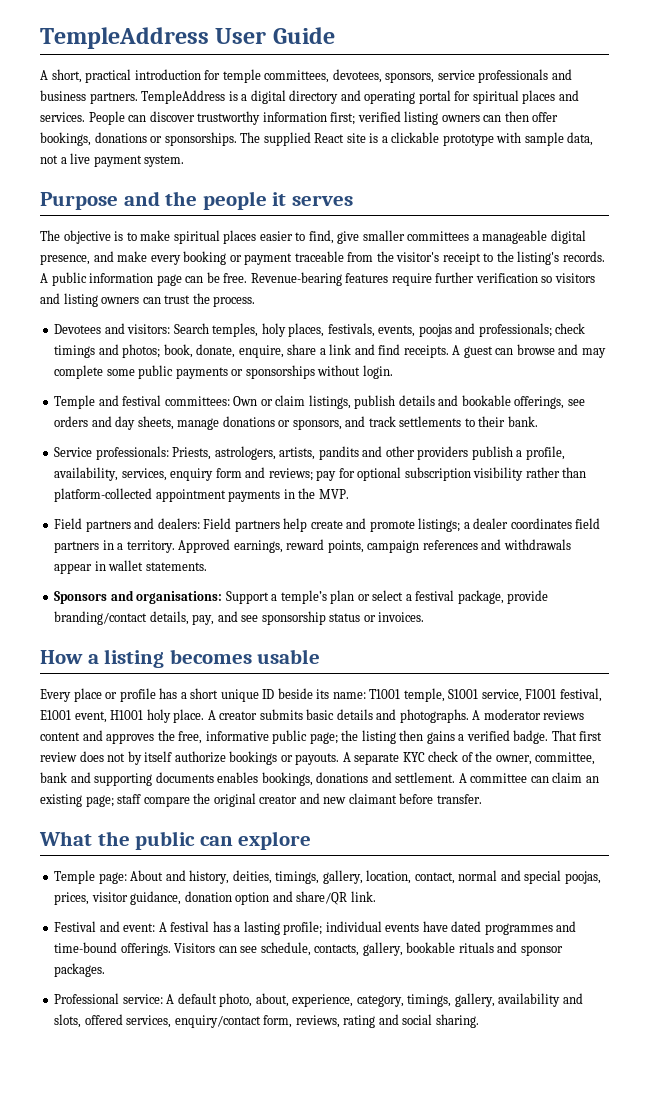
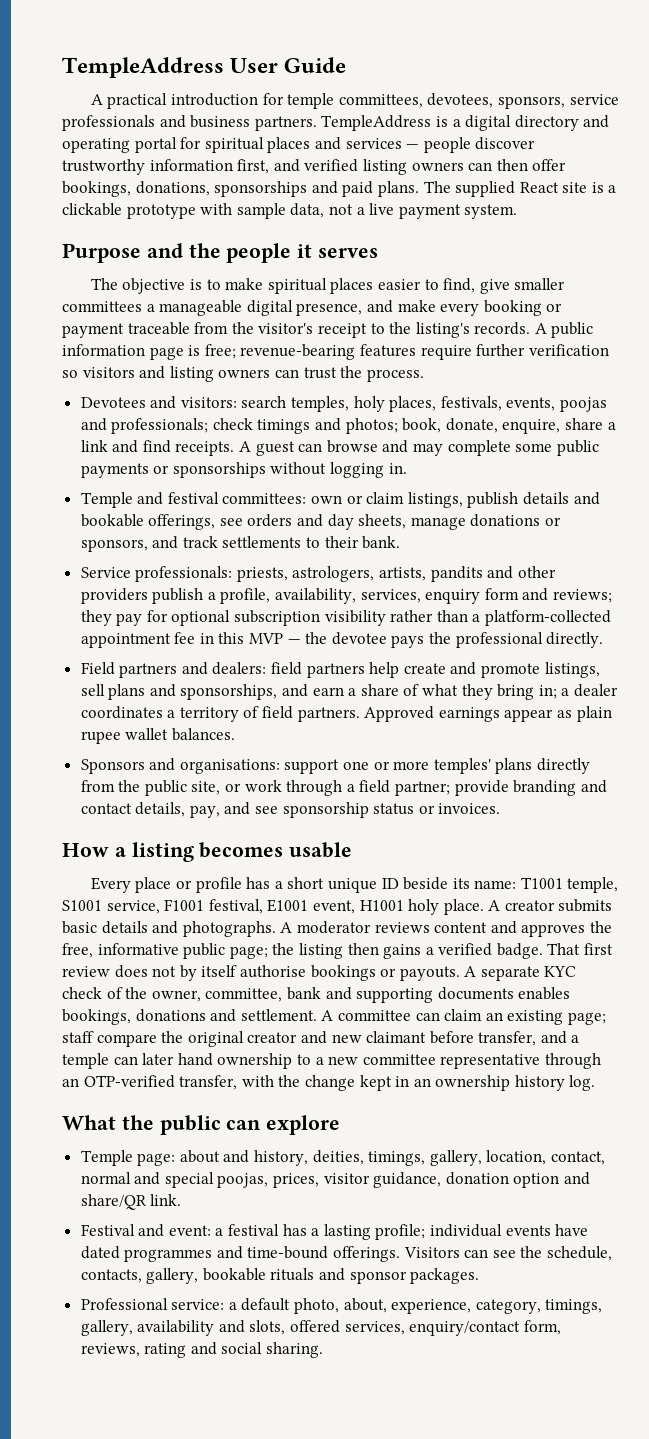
- A short, practical introduction for temple committees, devotees, sponsors, service professionals and business partners.
+ A practical introduction for temple committees, devotees, sponsors, service professionals and business partners.
- TempleAddress is a digital directory and operating portal for spiritual places and services. People can discover trustworthy information first; verified listing owners can then offer bookings, donations or sponsorships.
+ TempleAddress is a digital directory and operating portal for spiritual places and services — people discover trustworthy information first, and verified listing owners can then offer bookings, donations, sponsorships and paid plans.
- A public information page can be free. Revenue-bearing features require further verification so visitors and listing owners can trust the process.
+ A public information page is free; revenue-bearing features require further verification so visitors and listing owners can trust the process.
- Devotees and visitors: Search temples, holy places, festivals, events, poojas and professionals; check timings and photos; book, donate, enquire, share a link and find receipts.
+ Devotees and visitors: search temples, holy places, festivals, events, poojas and professionals; check timings and photos; book, donate, enquire, share a link and find receipts.
- A guest can browse and may complete some public payments or sponsorships without login.
+ A guest can browse and may complete some public payments or sponsorships without logging in.
- Temple and festival committees: Own or claim listings, publish details and bookable offerings, see orders and day sheets, manage donations or sponsors, and track settlements to their bank.
+ Temple and festival committees: own or claim listings, publish details and bookable offerings, see orders and day sheets, manage donations or sponsors, and track settlements to their bank.
- Service professionals: Priests, astrologers, artists, pandits and other providers publish a profile, availability, services, enquiry form and reviews; pay for optional subscription visibility rather than platform-collected appointment payments in the MVP.
+ Service professionals: priests, astrologers, artists, pandits and other providers publish a profile, availability, services, enquiry form and reviews; they pay for optional subscription visibility rather than a platform-collected appointment fee in this MVP — the devotee pays the professional directly.
- Field partners and dealers: Field partners help create and promote listings; a dealer coordinates field partners in a territory. Approved earnings, reward points, campaign references and withdrawals appear in wallet statements.
- Sponsors and organisations: Support a temple’s plan or select a festival package, provide branding/contact details, pay, and see sponsorship status or invoices.
+ Field partners and dealers: field partners help create and promote listings, sell plans and sponsorships, and earn a share of what they bring in; a dealer coordinates a territory of field partners. Approved earnings appear as plain rupee wallet balances.
+ Sponsors and organisations: support one or more temples' plans directly from the public site, or work through a field partner; provide branding and contact details, pay, and see sponsorship status or invoices.
- That first review does not by itself authorize bookings or payouts.
+ That first review does not by itself authorise bookings or payouts.
- A committee can claim an existing page; staff compare the original creator and new claimant before transfer.
+ A committee can claim an existing page; staff compare the original creator and new claimant before transfer, and a temple can later hand ownership to a new committee representative through an OTP-verified transfer, with the change kept in an ownership history log.
- Temple page: About and history, deities, timings, gallery, location, contact, normal and special poojas, prices, visitor guidance, donation option and share/QR link.
+ Temple page: about and history, deities, timings, gallery, location, contact, normal and special poojas, prices, visitor guidance, donation option and share/QR link.
- Festival and event: A festival has a lasting profile; individual events have dated programmes and time-bound offerings.
+ Festival and event: a festival has a lasting profile; individual events have dated programmes and time-bound offerings.
- Visitors can see schedule, contacts, gallery, bookable rituals and sponsor packages.
+ Visitors can see the schedule, contacts, gallery, bookable rituals and sponsor packages.
- Professional service: A default photo, about, experience, category, timings, gallery, availability and slots, offered services, enquiry/contact form, reviews, rating and social sharing.
+ Professional service: a default photo, about, experience, category, timings, gallery, availability and slots, offered services, enquiry/contact form, reviews, rating and social sharing.

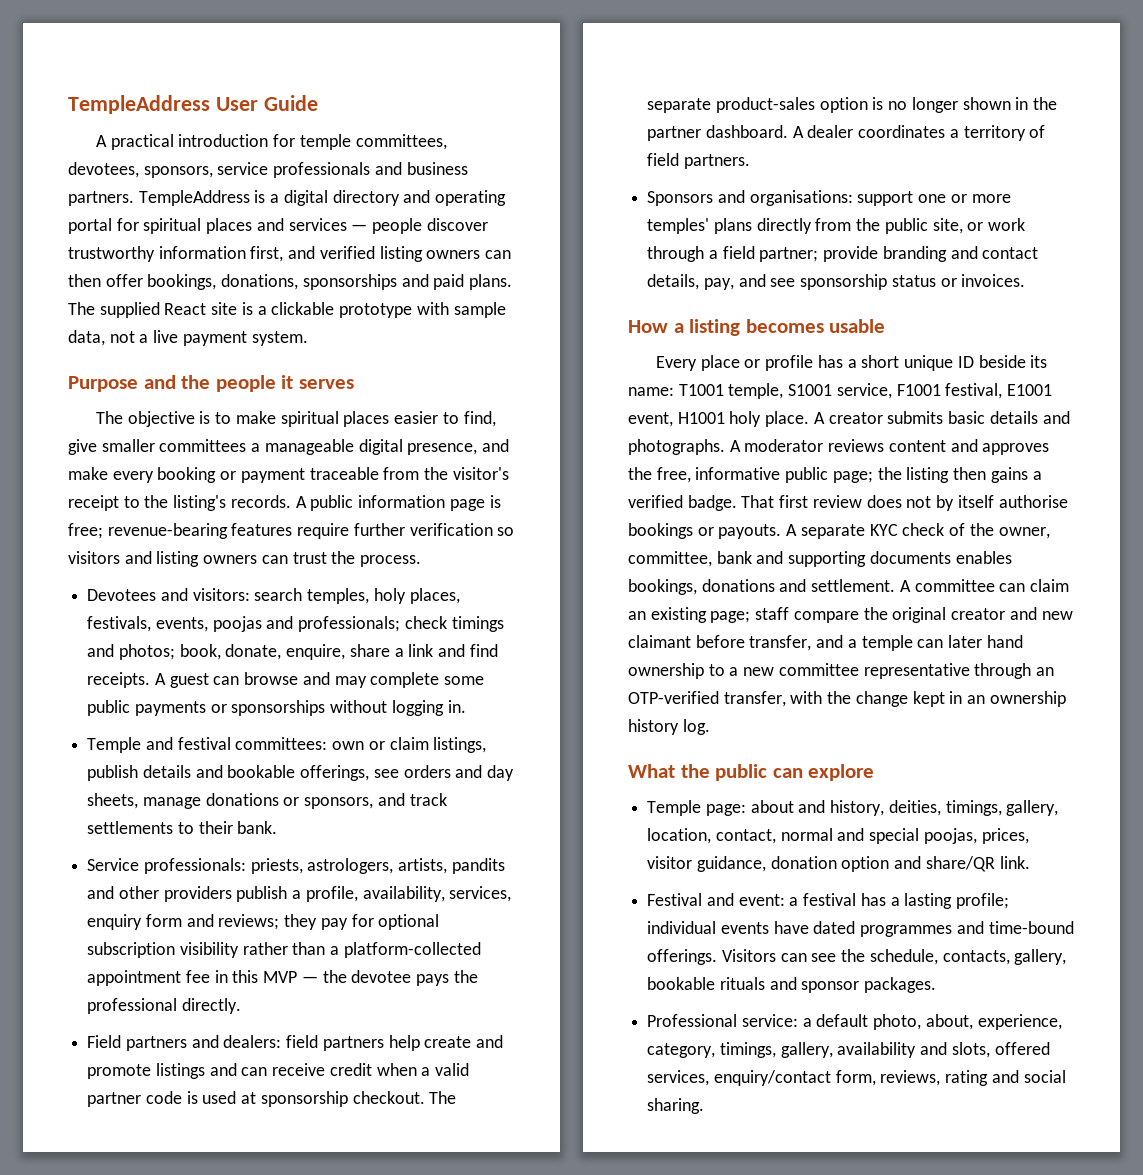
- Field partners and dealers: field partners help create and promote listings, sell plans and sponsorships, and earn a share of what they bring in; a dealer coordinates a territory of field partners. Approved earnings appear as plain rupee wallet balances.
+ Field partners and dealers: field partners help create and promote listings and can receive credit when a valid partner code is used at sponsorship checkout. The separate product-sales option is no longer shown in the partner dashboard. A dealer coordinates a territory of field partners.

